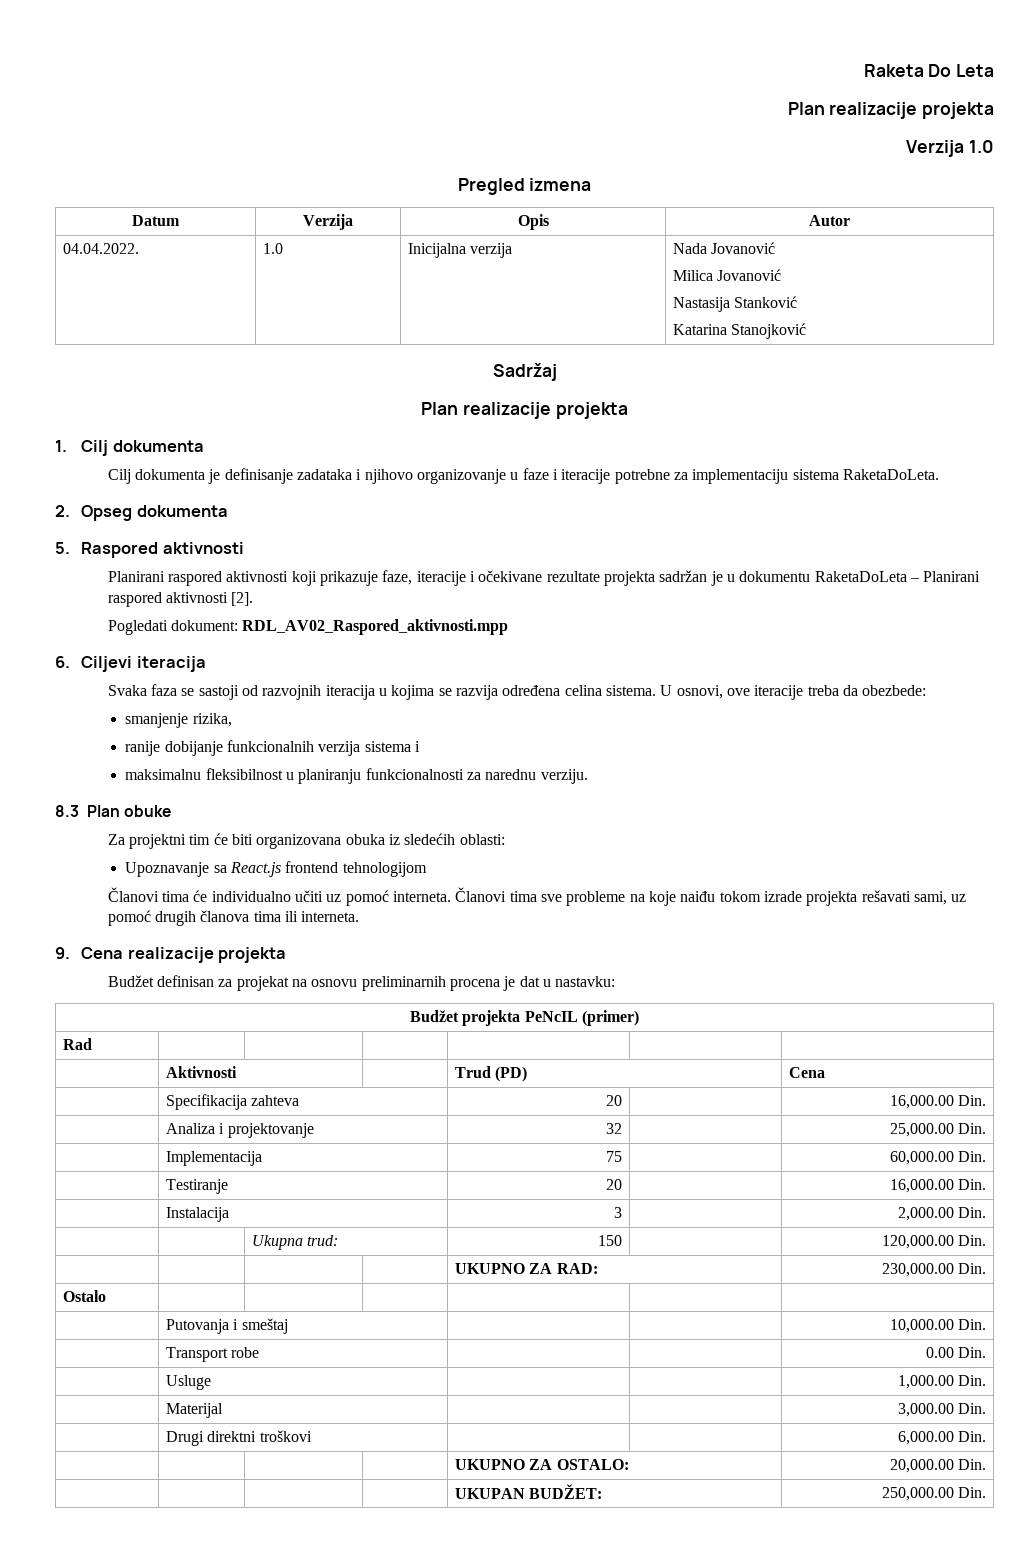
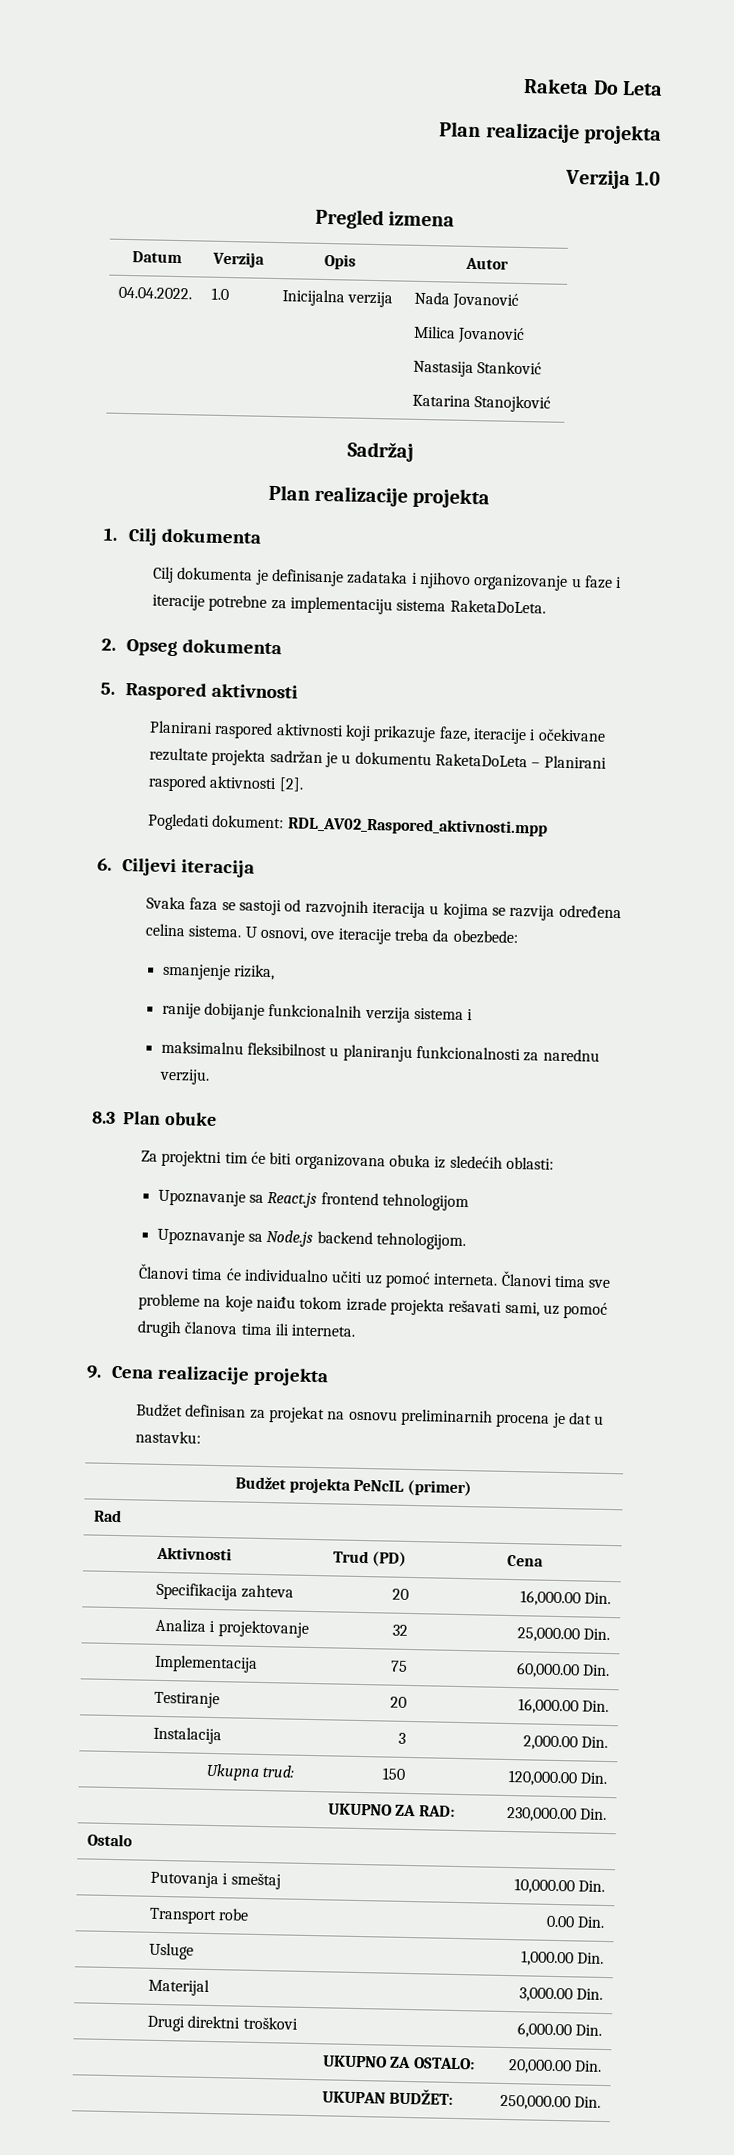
+ Upoznavanje sa Node.js backend tehnologijom.

